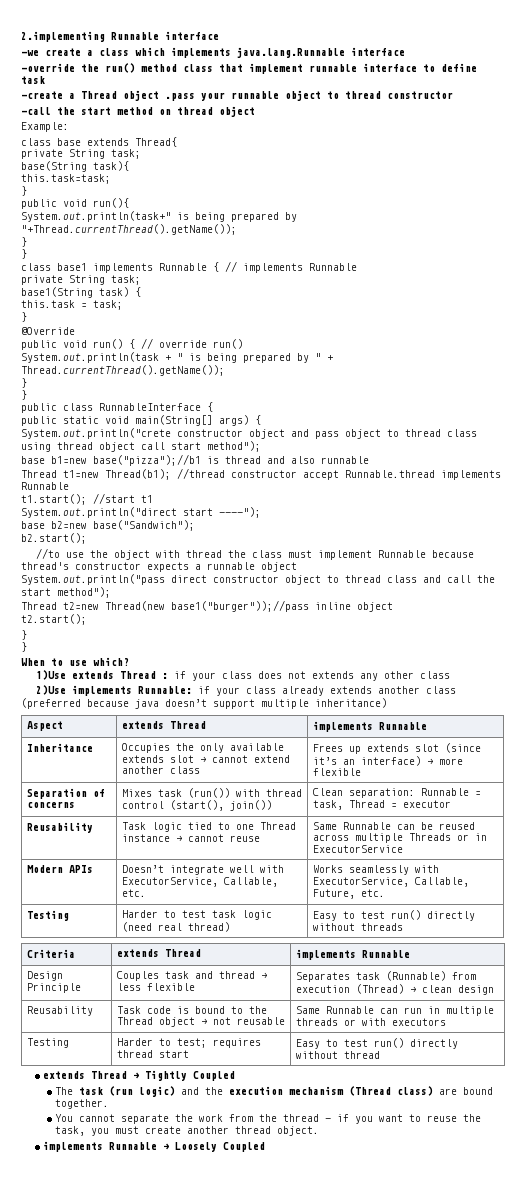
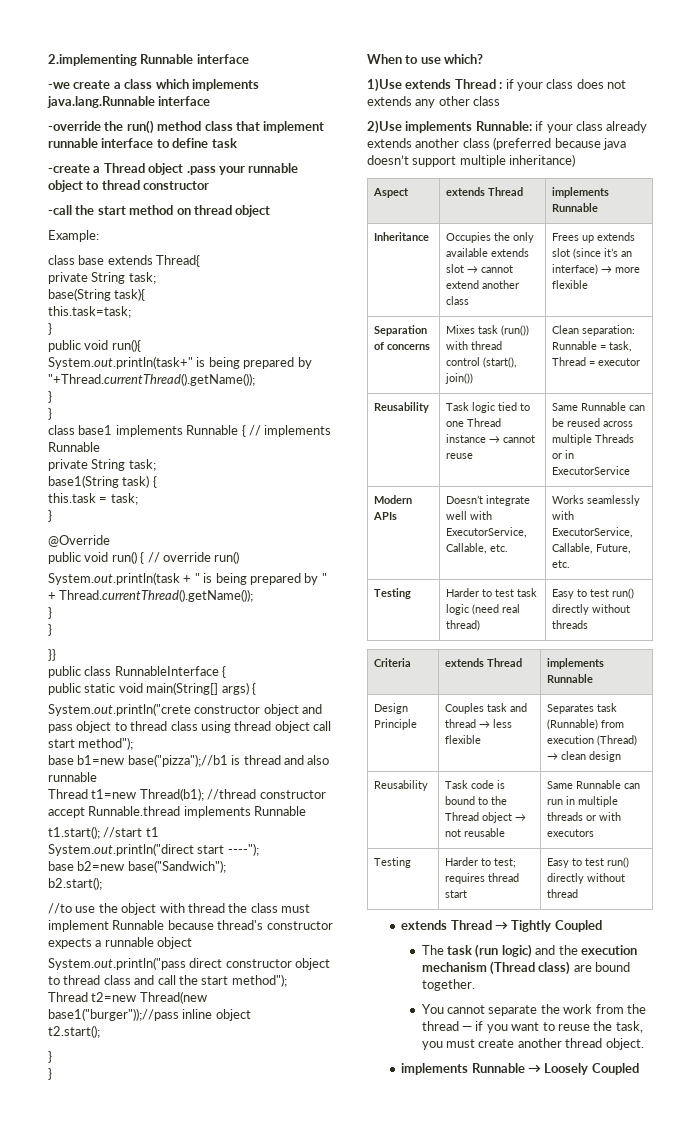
+ }}

